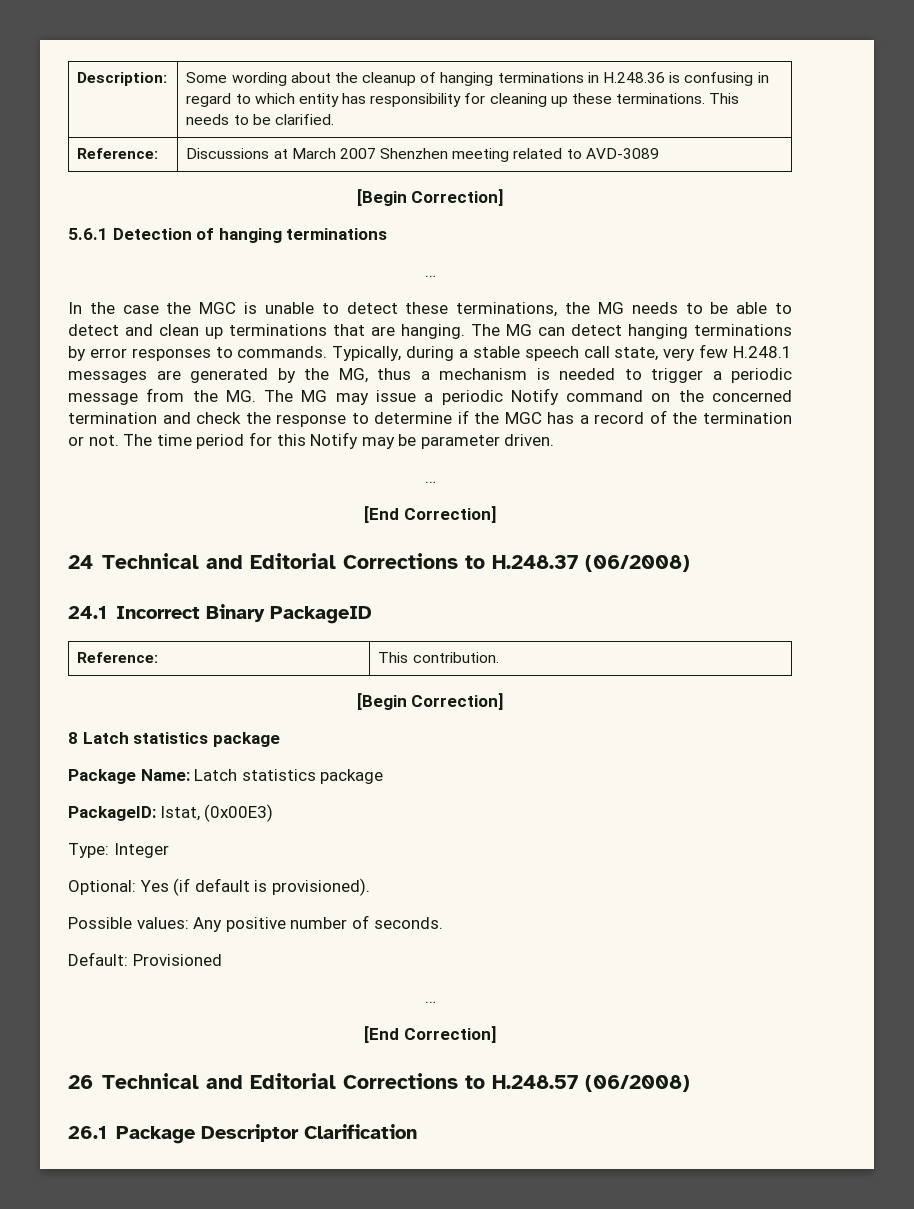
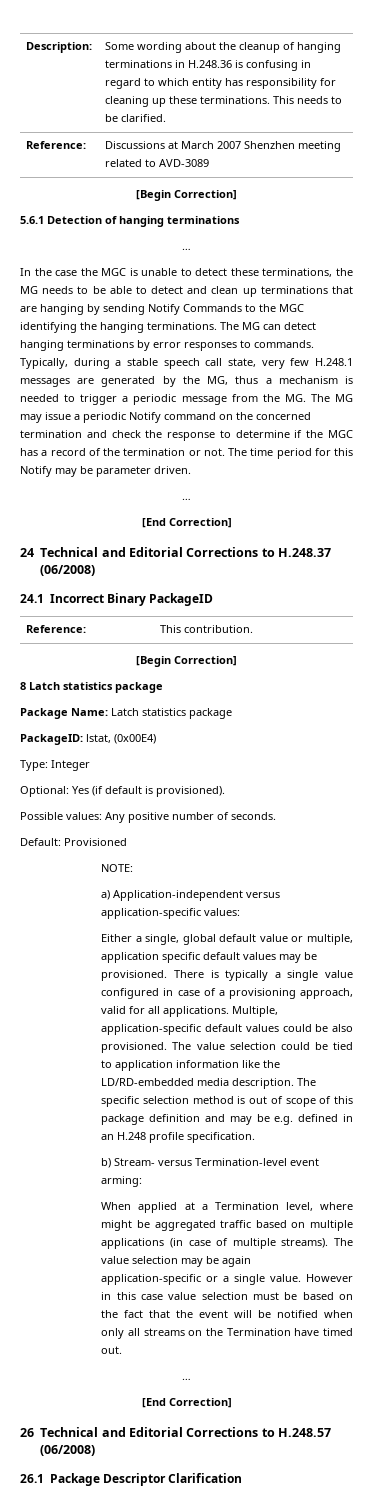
- In the case the MGC is unable to detect these terminations, the MG needs to be able to detect and clean up terminations that are hanging.
+ In the case the MGC is unable to detect these terminations, the MG needs to be able to detect and clean up terminations that are hanging by sending Notify Commands to the MGC identifying the hanging terminations.
- PackageID: lstat, (0x00E3)
+ PackageID: lstat, (0x00E4)
+ NOTE:
+ a) Application-independent versus application-specific values:
+ Either a single, global default value or multiple, application specific default values may be provisioned. There is typically a single value configured in case of a provisioning approach, valid for all applications. Multiple, application-specific default values could be also provisioned. The value selection could be tied to application information like the LD/RD-embedded media description. The specific selection method is out of scope of this package definition and may be e.g. defined in an H.248 profile specification.
+ b) Stream- versus Termination-level event arming:
+ When applied at a Termination level, where might be aggregated traffic based on multiple applications (in case of multiple streams). The value selection may be again application-specific or a single value. However in this case value selection must be based on the fact that the event will be notified when only all streams on the Termination have timed out.

